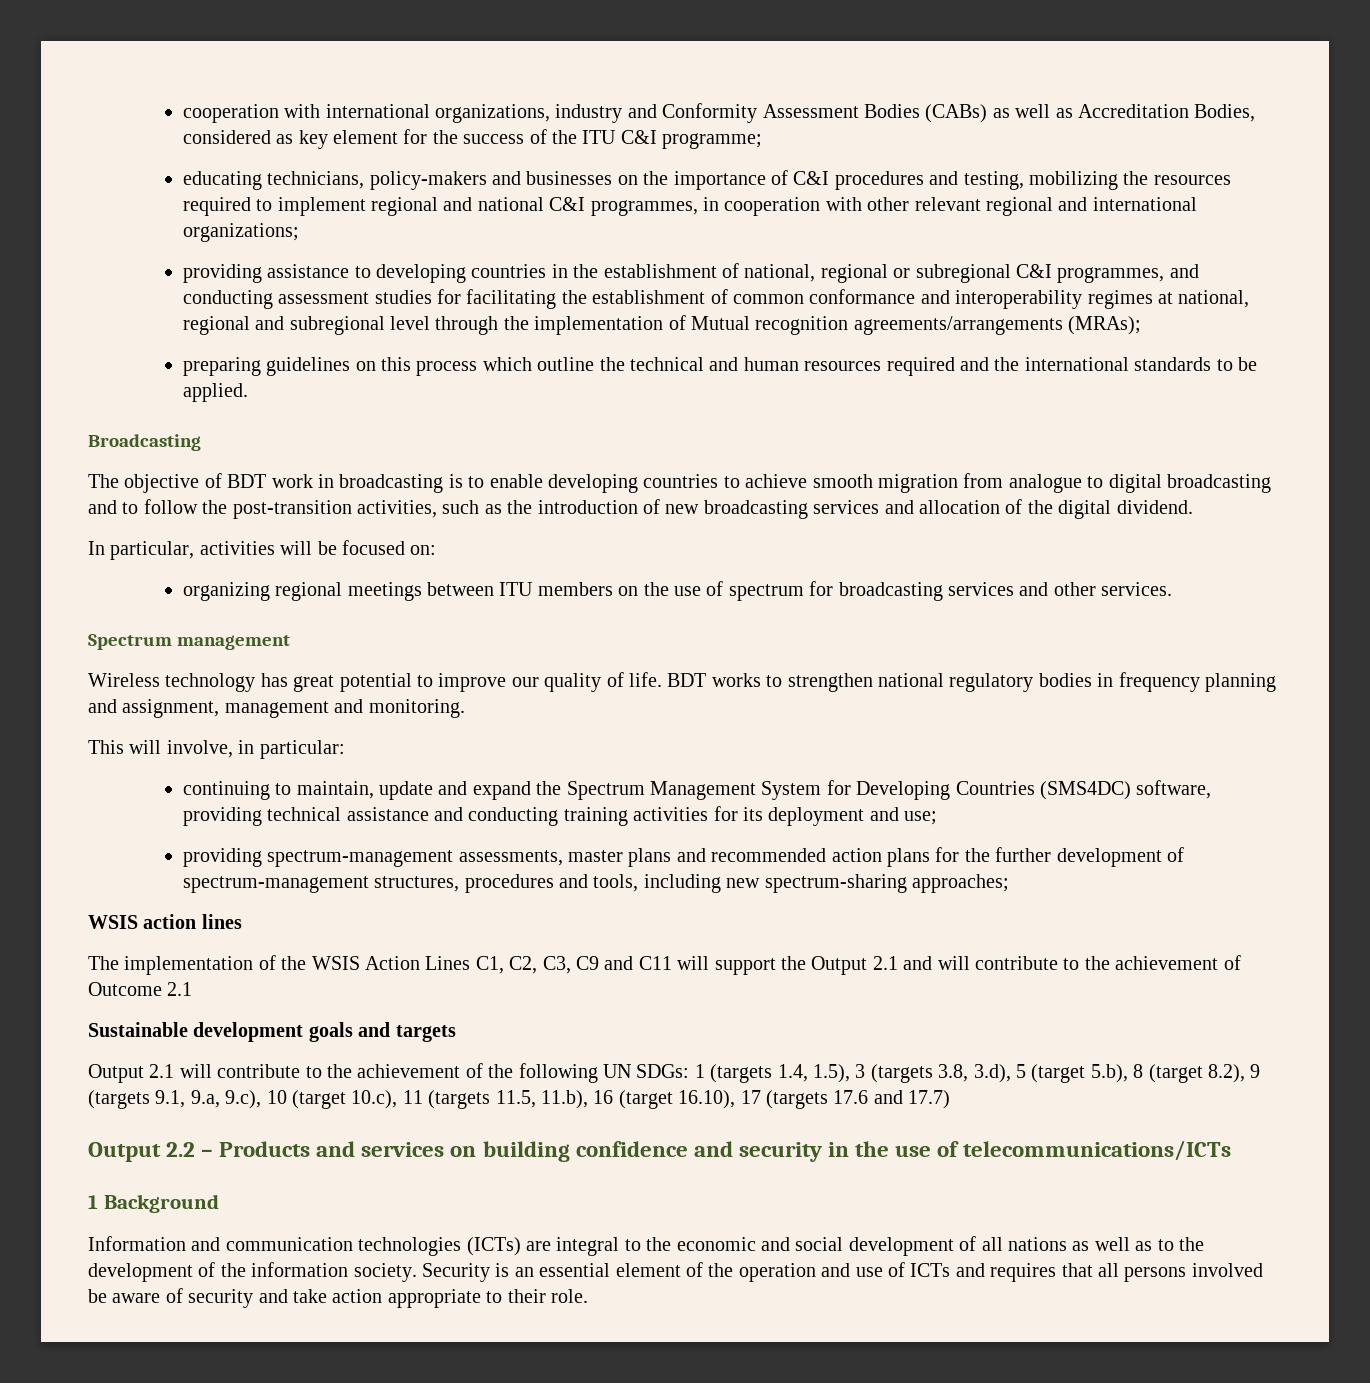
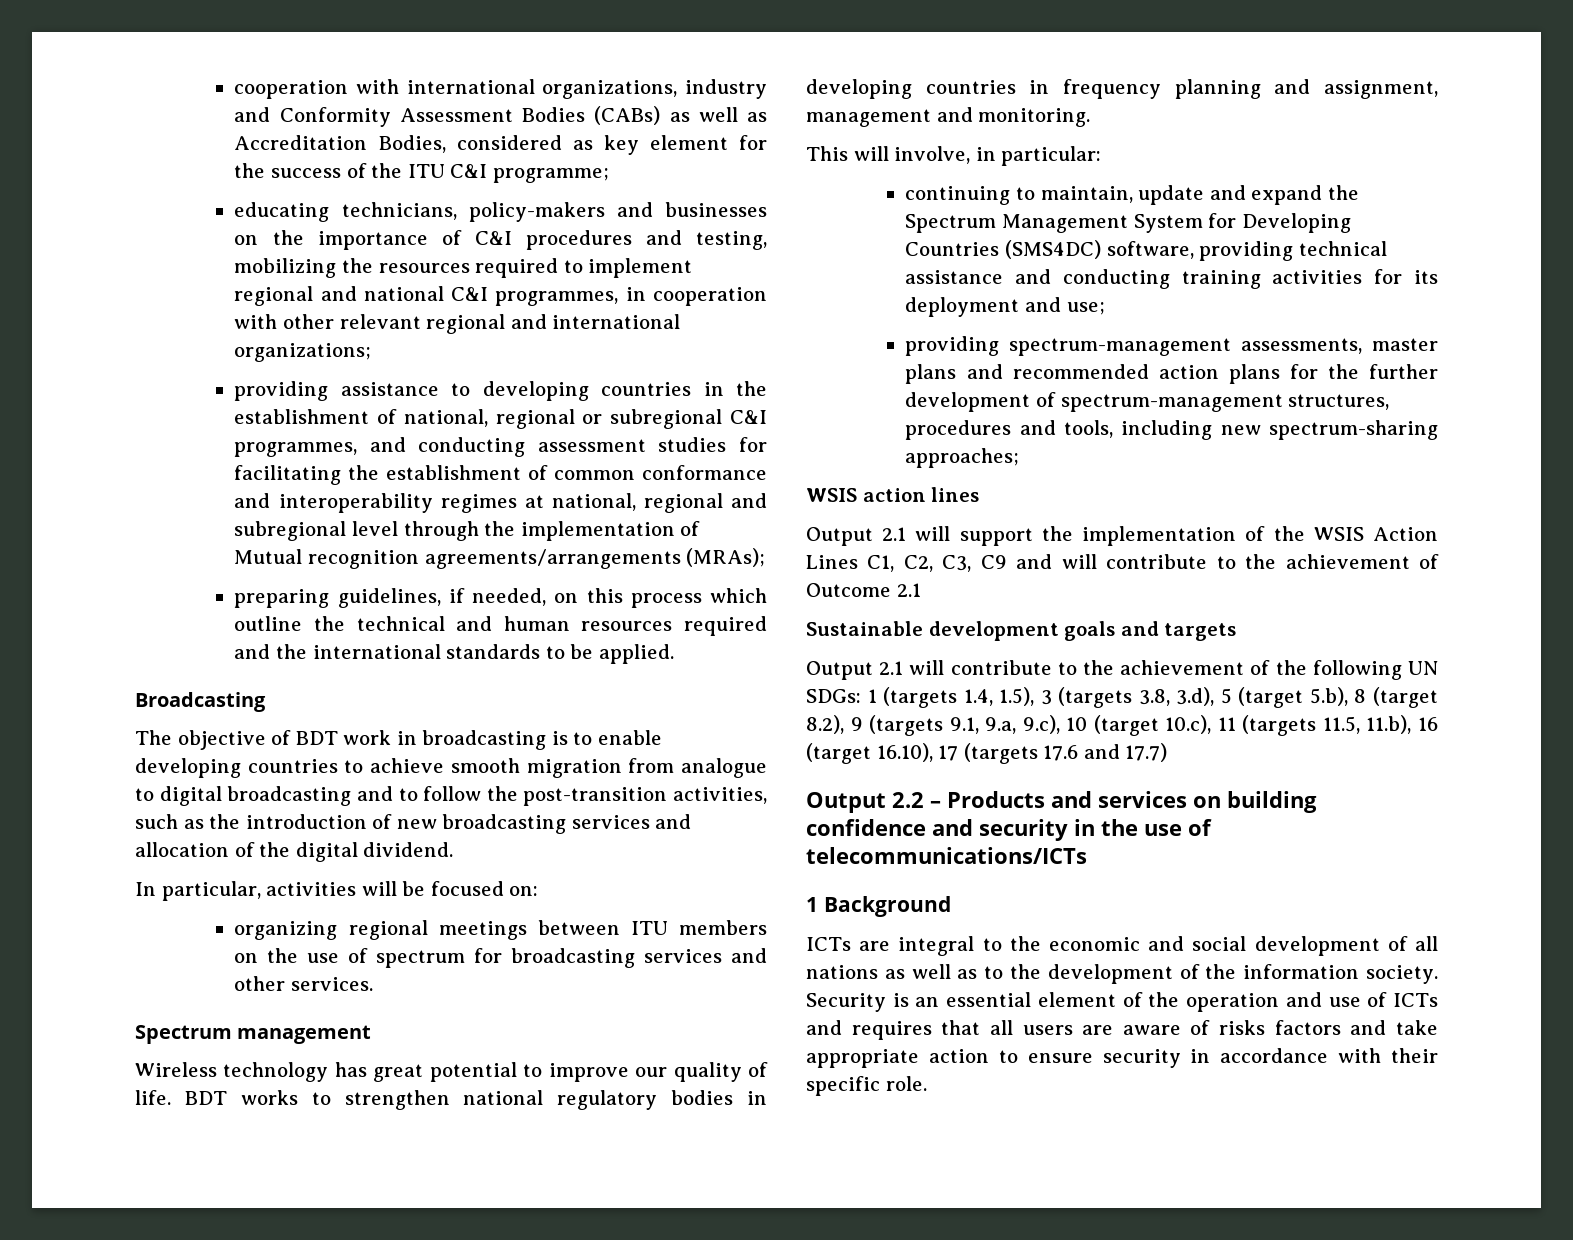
- preparing guidelines on this process which outline the technical and human resources required and the international standards to be applied.
+ preparing guidelines, if needed, on this process which outline the technical and human resources required and the international standards to be applied.
- BDT works to strengthen national regulatory bodies in frequency planning and assignment, management and monitoring.
+ BDT works to strengthen national regulatory bodies in developing countries in frequency planning and assignment, management and monitoring.
- The implementation of the WSIS Action Lines C1, C2, C3, C9 and C11 will support the Output 2.1 and will contribute to the achievement of Outcome 2.1
+ Output 2.1 will support the implementation of the WSIS Action Lines C1, C2, C3, C9 and will contribute to the achievement of Outcome 2.1
- Information and communication technologies (ICTs) are integral to the economic and social development of all nations as well as to the development of the information society.
+ ICTs are integral to the economic and social development of all nations as well as to the development of the information society.
- Security is an essential element of the operation and use of ICTs and requires that all persons involved be aware of security and take action appropriate to their role.
+ Security is an essential element of the operation and use of ICTs and requires that all users are aware of risks factors and take appropriate action to ensure security in accordance with their specific role.

